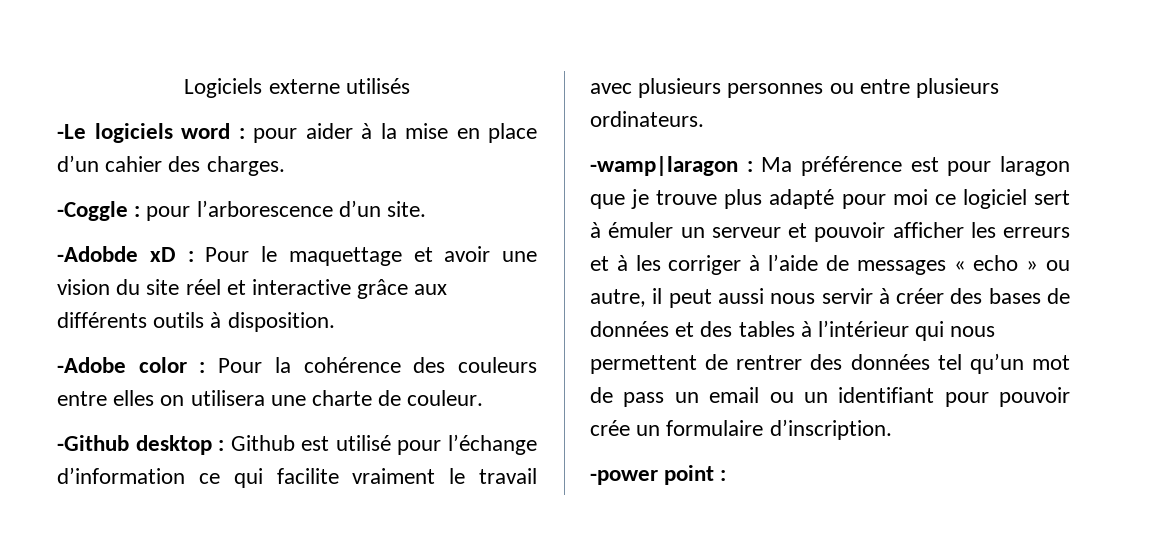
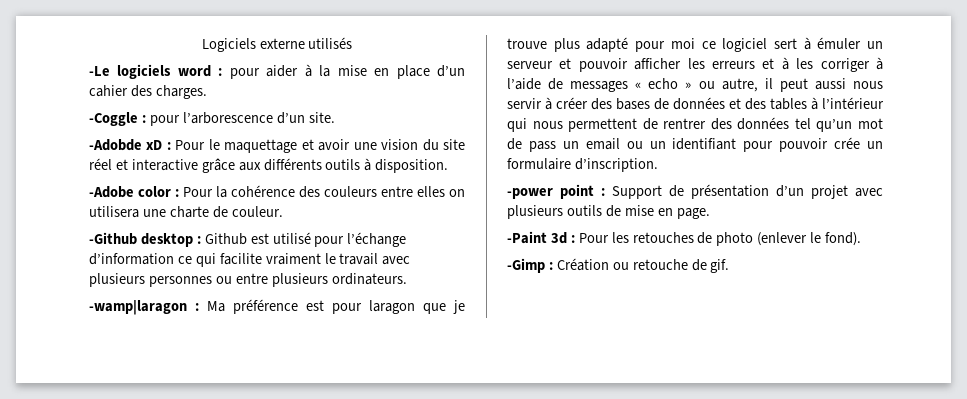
- -power point :
+ -power point : Support de présentation d’un projet avec plusieurs outils de mise en page.
+ -Paint 3d : Pour les retouches de photo (enlever le fond).
+ -Gimp : Création ou retouche de gif.

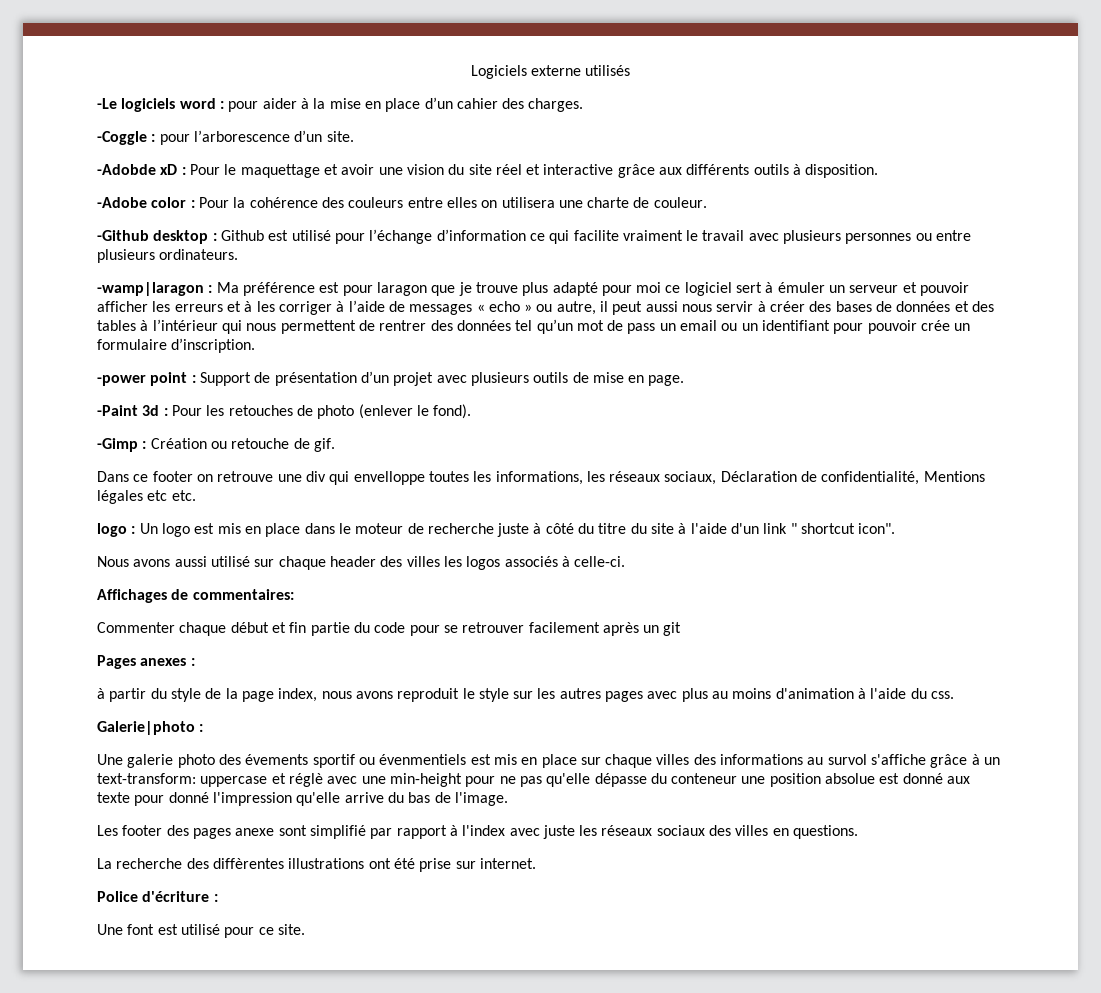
+ Dans ce footer on retrouve une div qui envelloppe toutes les informations, les réseaux sociaux, Déclaration de confidentialité, Mentions légales etc etc.
+ logo : Un logo est mis en place dans le moteur de recherche juste à côté du titre du site à l'aide d'un link " shortcut icon".
+ Nous avons aussi utilisé sur chaque header des villes les logos associés à celle-ci.
+ Affichages de commentaires:
+ Commenter chaque début et fin partie du code pour se retrouver facilement après un git
+ Pages anexes :
+ à partir du style de la page index, nous avons reproduit le style sur les autres pages avec plus au moins d'animation à l'aide du css.
+ Galerie|photo :
+ Une galerie photo des évements sportif ou évenmentiels est mis en place sur chaque villes des informations au survol s'affiche grâce à un text-transform: uppercase et réglè avec une min-height pour ne pas qu'elle dépasse du conteneur une position absolue est donné aux texte pour donné l'impression qu'elle arrive du bas de l'image.
+ Les footer des pages anexe sont simplifié par rapport à l'index avec juste les réseaux sociaux des villes en questions.
+ La recherche des diffèrentes illustrations ont été prise sur internet.
+ Police d'écriture :
+ Une font est utilisé pour ce site.

